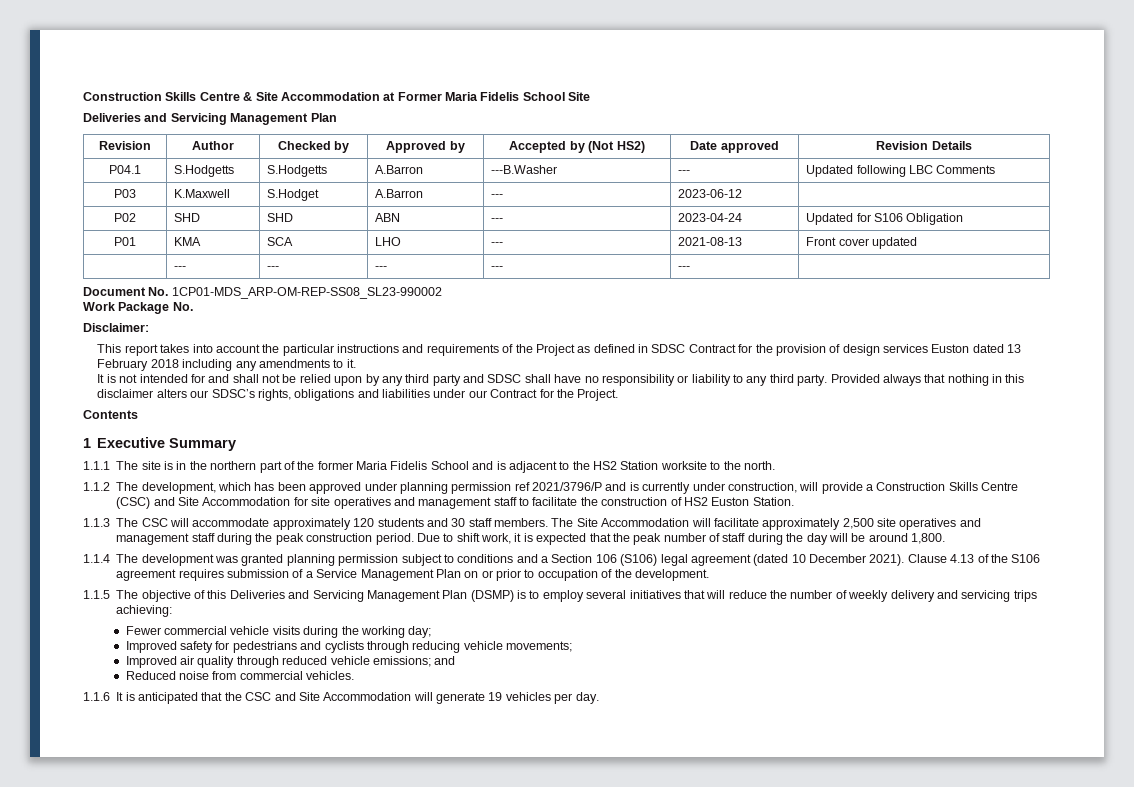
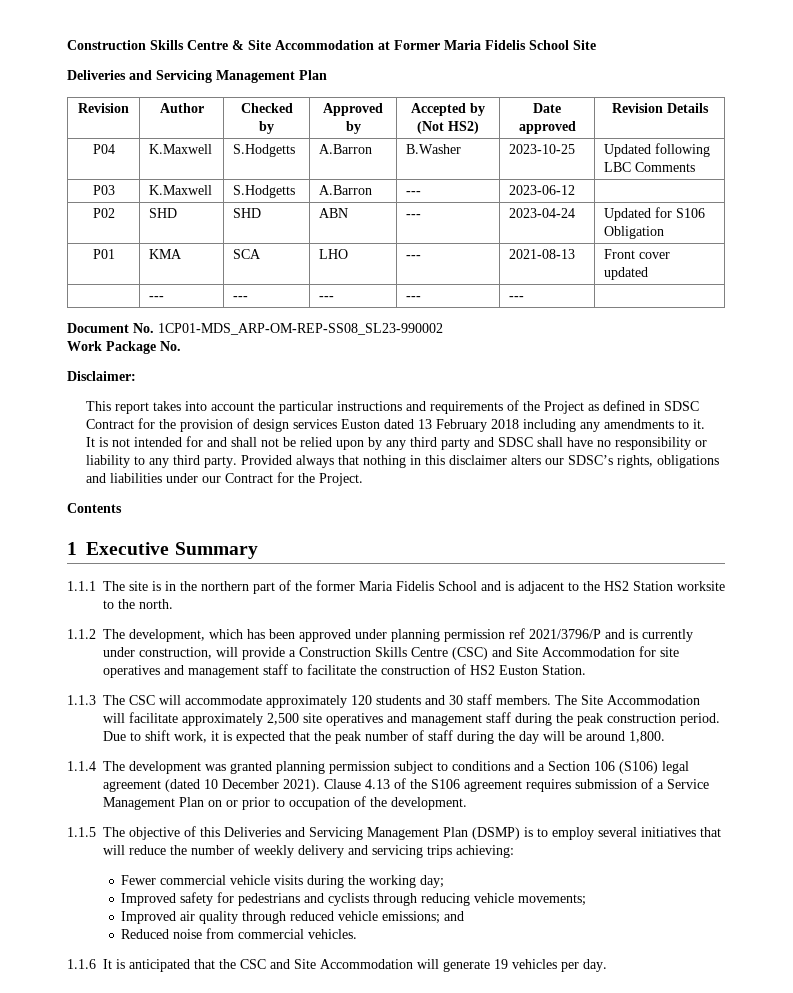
- P04.1 | S.Hodgetts | S.Hodgetts | A.Barron | ---B.Washer | --- | Updated following LBC Comments
+ P04 | K.Maxwell | S.Hodgetts | A.Barron | B.Washer | 2023-10-25 | Updated following LBC Comments
- P03 | K.Maxwell | S.Hodget | A.Barron | --- | 2023-06-12 |
+ P03 | K.Maxwell | S.Hodgetts | A.Barron | --- | 2023-06-12 |

